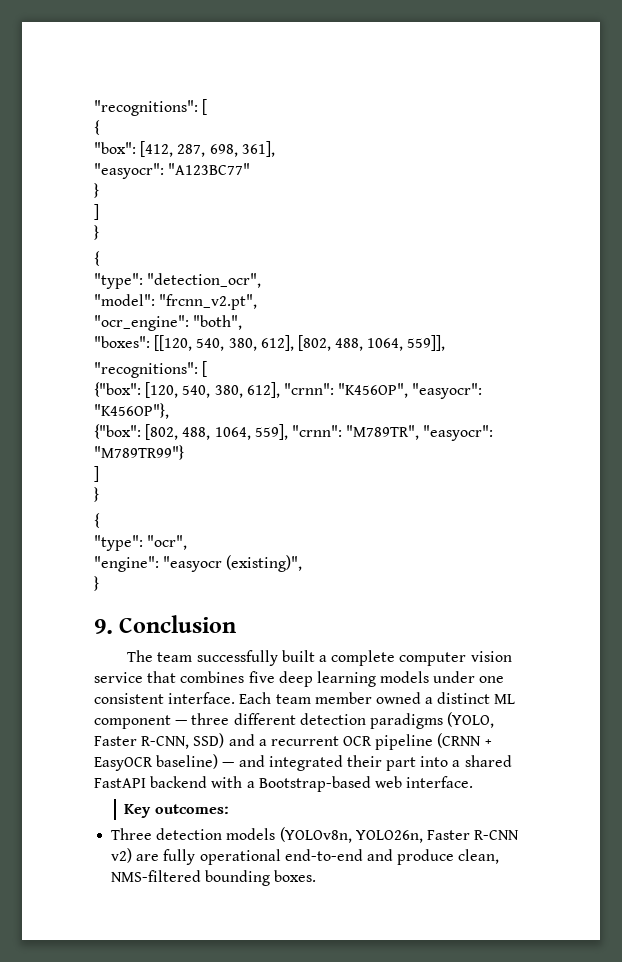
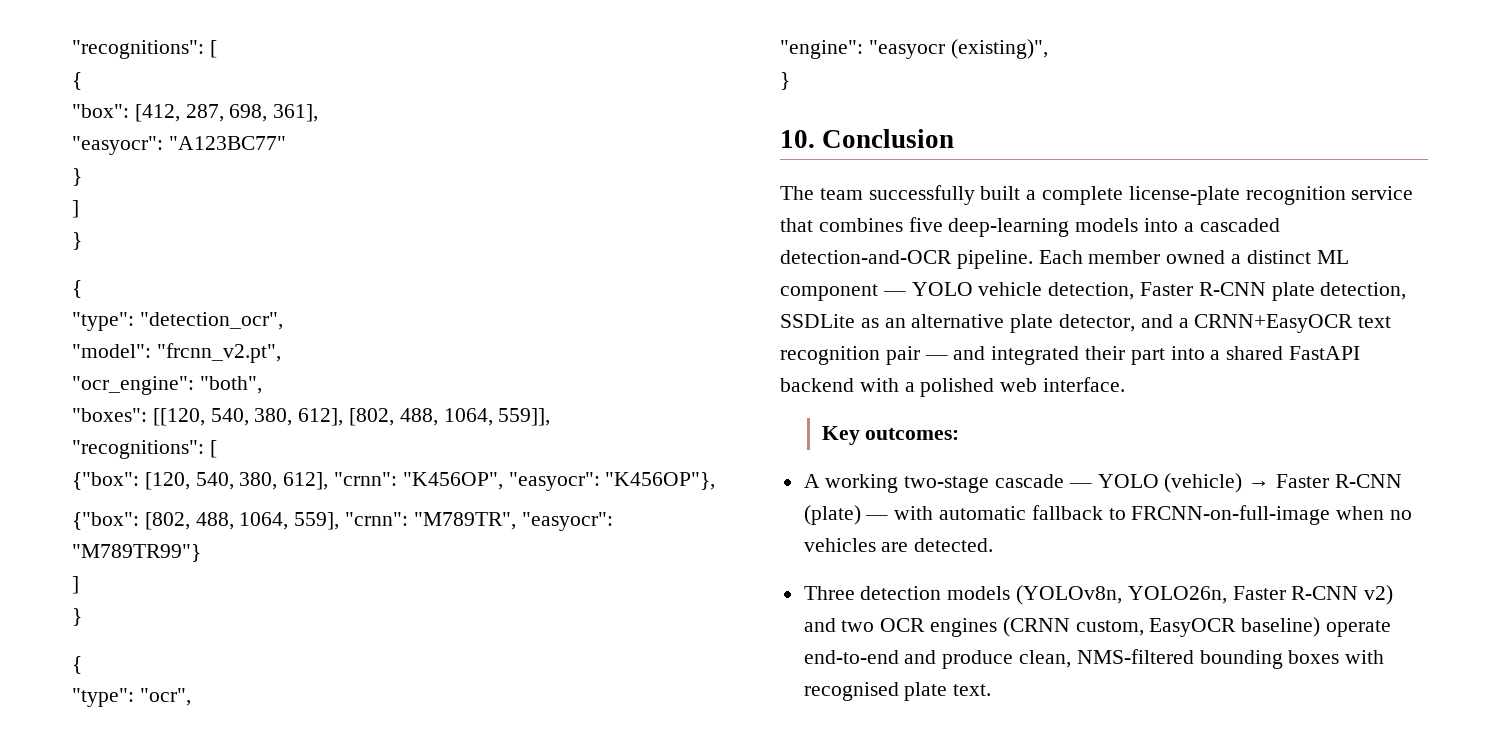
- 9. Conclusion
+ 10. Conclusion
- The team successfully built a complete computer vision service that combines five deep learning models under one consistent interface. Each team member owned a distinct ML component — three different detection paradigms (YOLO, Faster R-CNN, SSD) and a recurrent OCR pipeline (CRNN + EasyOCR baseline) — and integrated their part into a shared FastAPI backend with a Bootstrap-based web interface.
+ The team successfully built a complete license-plate recognition service that combines five deep-learning models into a cascaded detection-and-OCR pipeline. Each member owned a distinct ML component — YOLO vehicle detection, Faster R-CNN plate detection, SSDLite as an alternative plate detector, and a CRNN+EasyOCR text recognition pair — and integrated their part into a shared FastAPI backend with a polished web interface.
+ A working two-stage cascade — YOLO (vehicle) → Faster R-CNN (plate) — with automatic fallback to FRCNN-on-full-image when no vehicles are detected.
- Three detection models (YOLOv8n, YOLO26n, Faster R-CNN v2) are fully operational end-to-end and produce clean, NMS-filtered bounding boxes.
+ Three detection models (YOLOv8n, YOLO26n, Faster R-CNN v2) and two OCR engines (CRNN custom, EasyOCR baseline) operate end-to-end and produce clean, NMS-filtered bounding boxes with recognised plate text.

